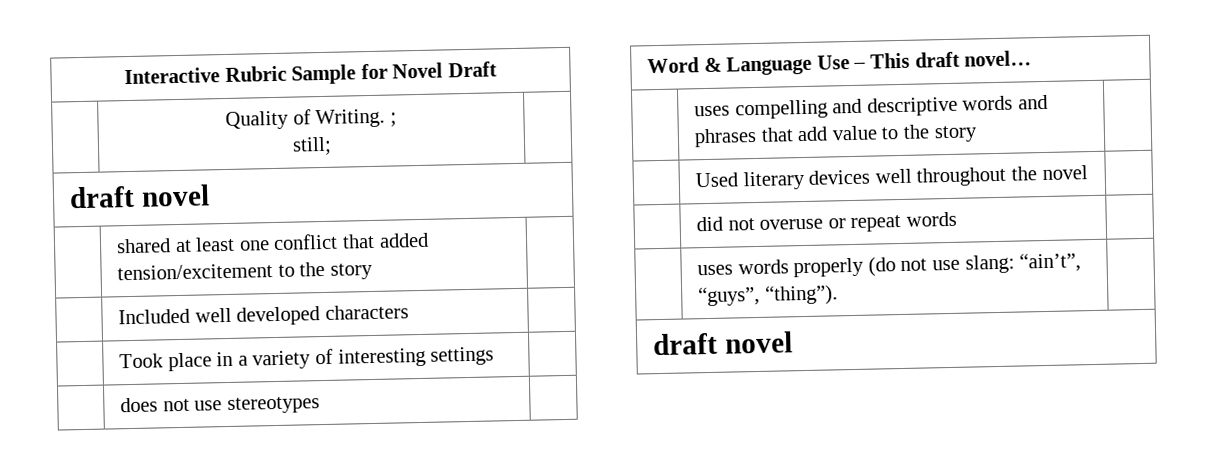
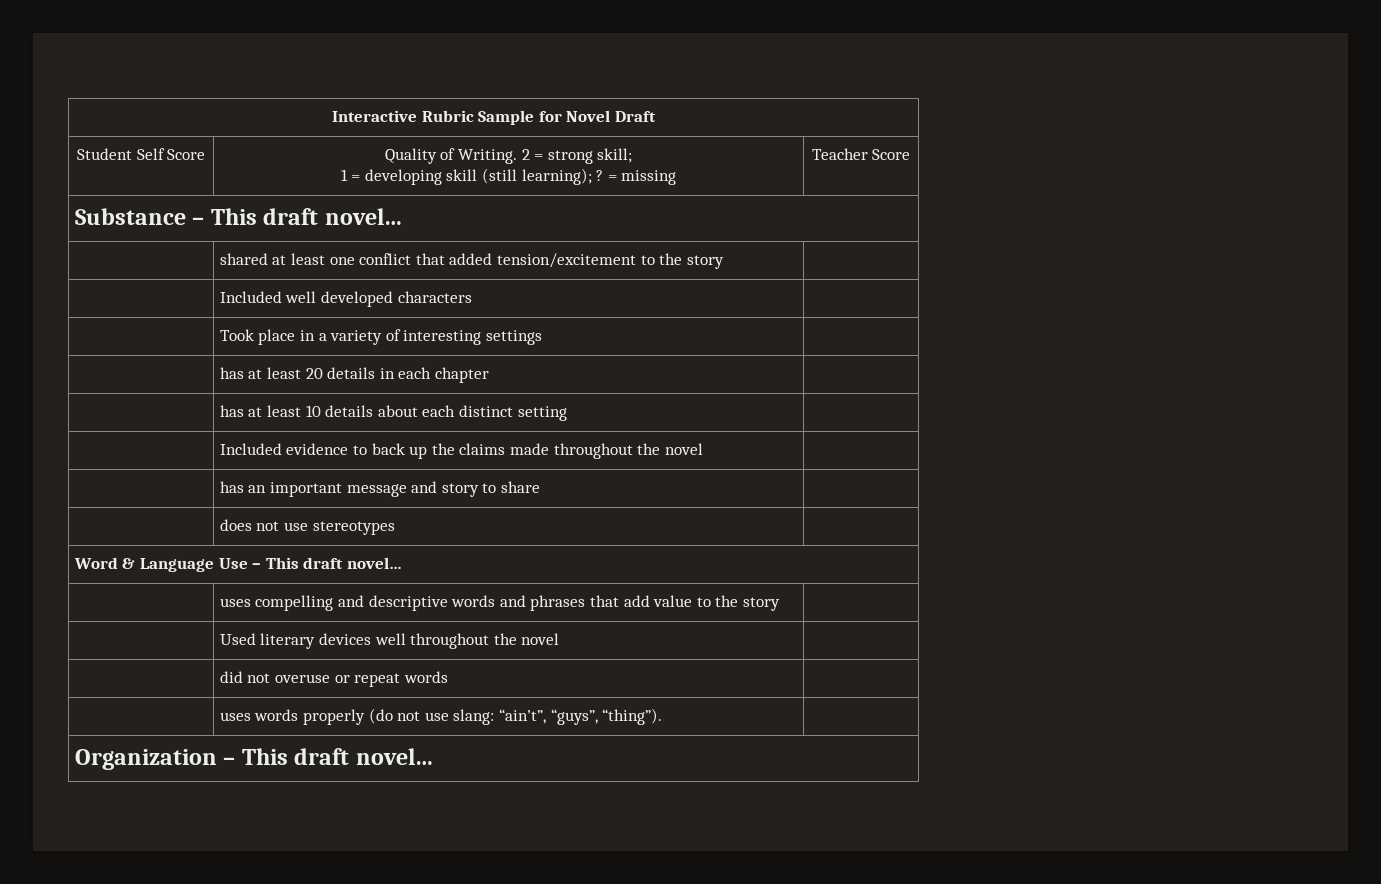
- | Quality of Writing. ;
- still; |
- draft novel
+ Student Self Score | Quality of Writing. 2 = strong skill;
+ 1 = developing skill (still learning); ? = missing | Teacher Score
+ Substance – This draft novel…
+ | has at least 20 details in each chapter |
+ | has at least 10 details about each distinct setting |
+ | Included evidence to back up the claims made throughout the novel |
+ | has an important message and story to share |
  | uses words properly (do not use slang: “ain’t”, “guys”, “thing”). |
- draft novel
+ Organization – This draft novel…

